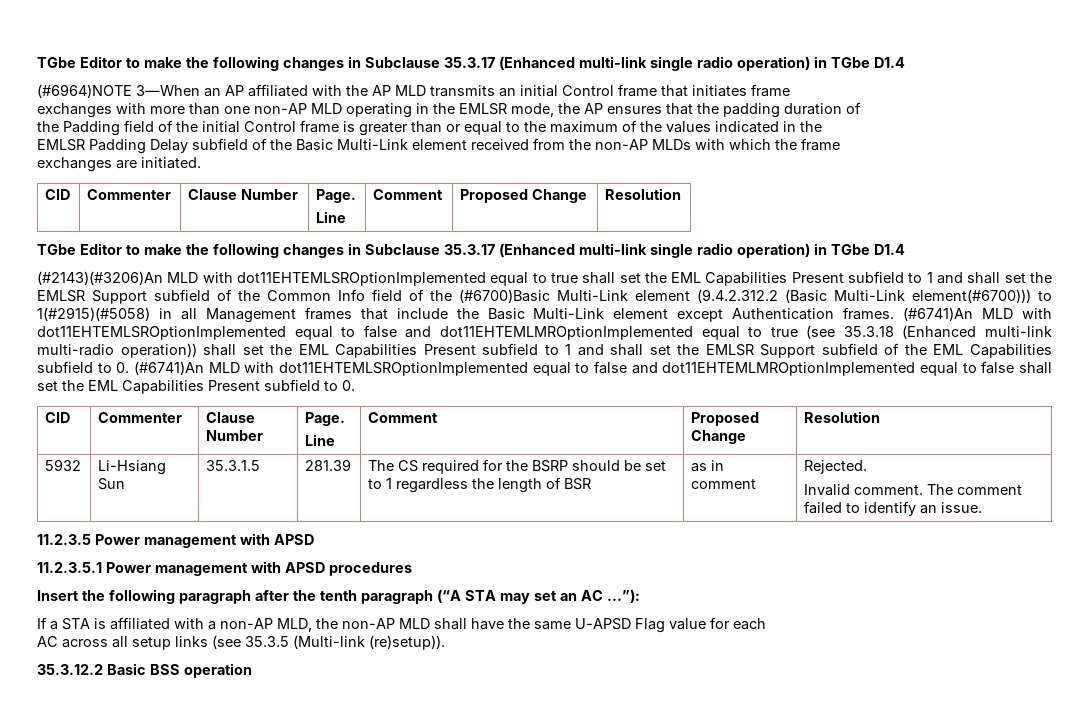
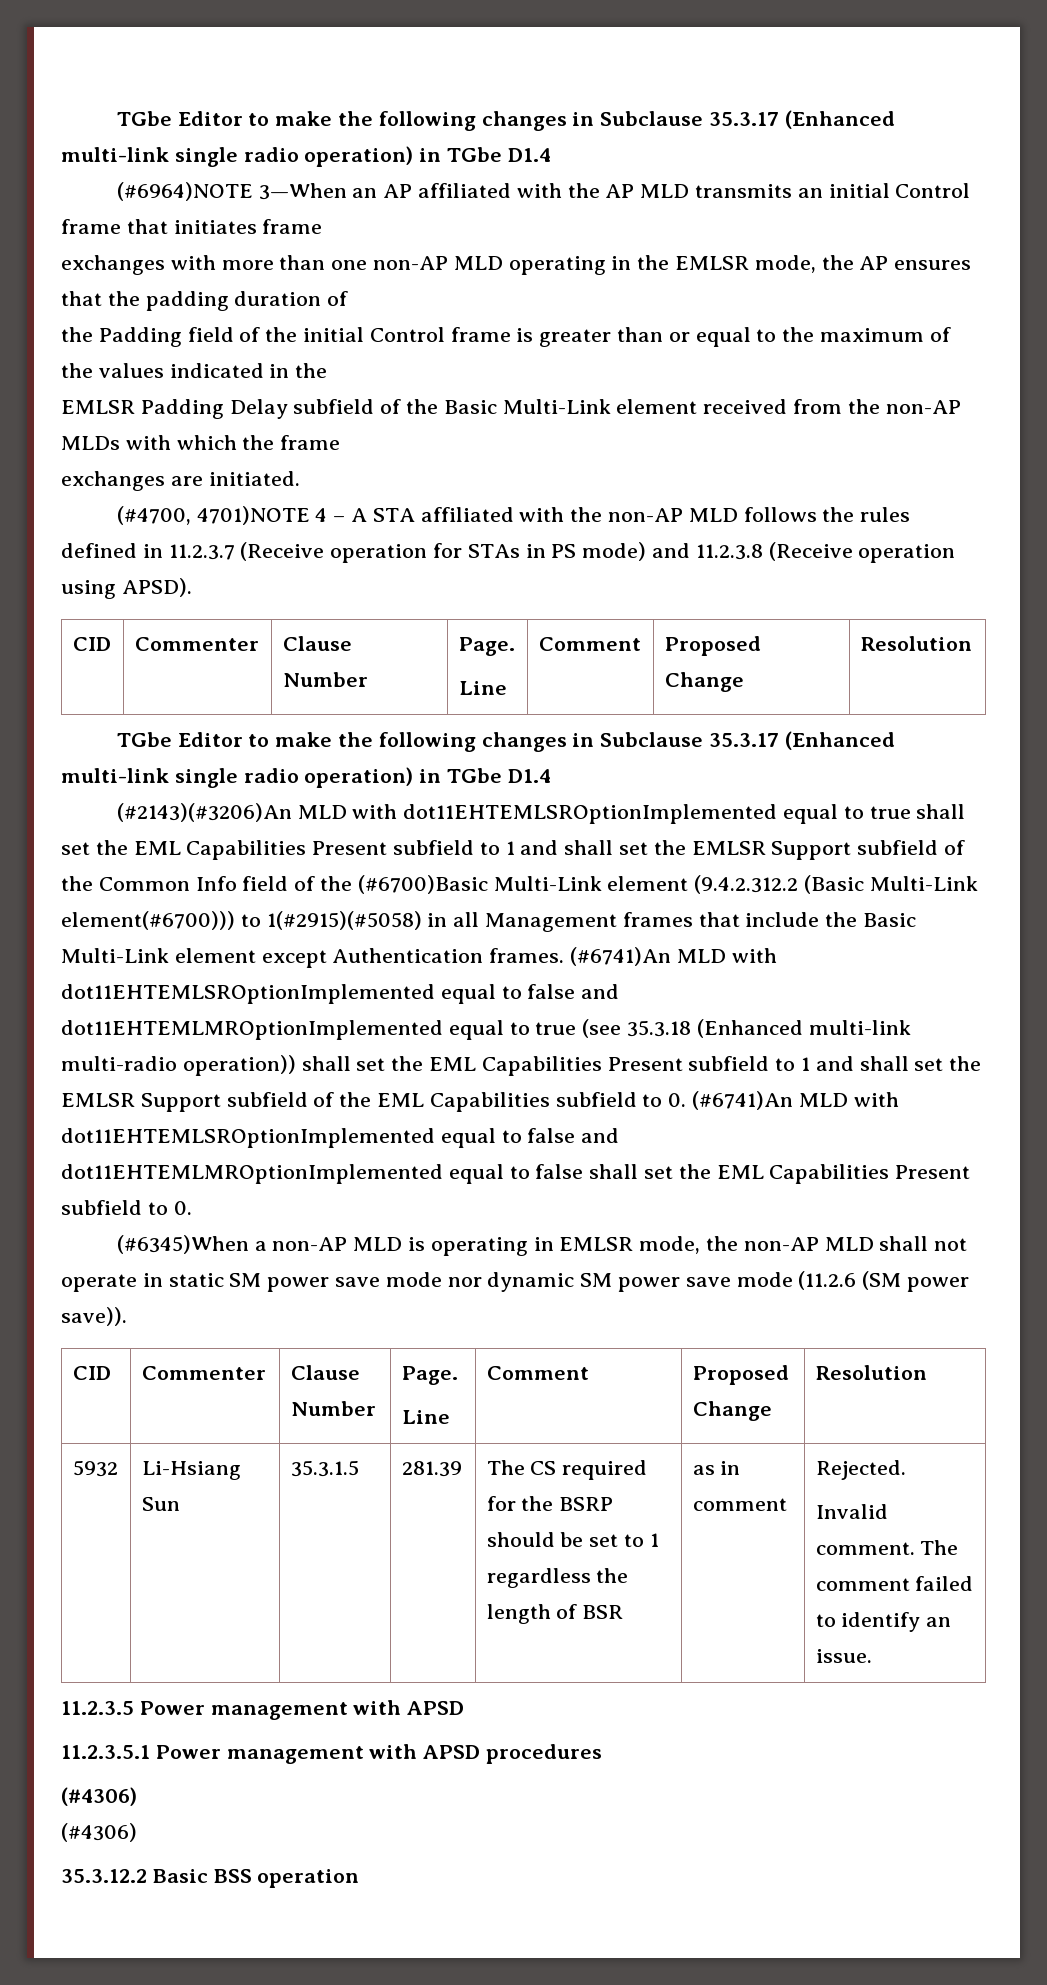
+ (#4700, 4701)NOTE 4 – A STA affiliated with the non-AP MLD follows the rules defined in 11.2.3.7 (Receive operation for STAs in PS mode) and 11.2.3.8 (Receive operation using APSD).
+ (#6345)When a non-AP MLD is operating in EMLSR mode, the non-AP MLD shall not operate in static SM power save mode nor dynamic SM power save mode (11.2.6 (SM power save)).
  11.2.3.5.1 Power management with APSD procedures
- Insert the following paragraph after the tenth paragraph (“A STA may set an AC ...”):
- If a STA is affiliated with a non-AP MLD, the non-AP MLD shall have the same U-APSD Flag value for each
- AC across all setup links (see 35.3.5 (Multi-link (re)setup)).
+ (#4306)
+ (#4306)

